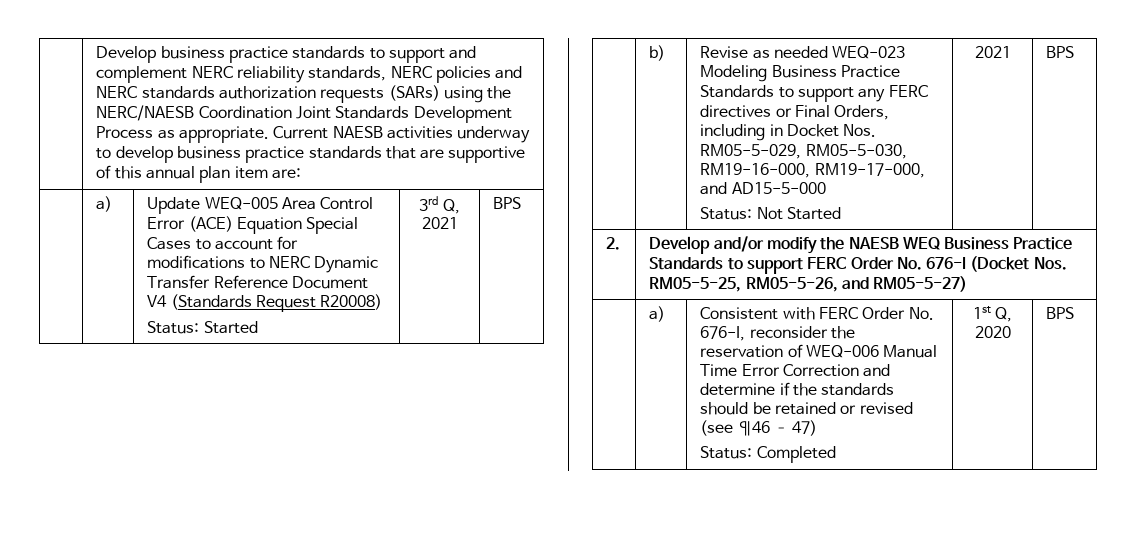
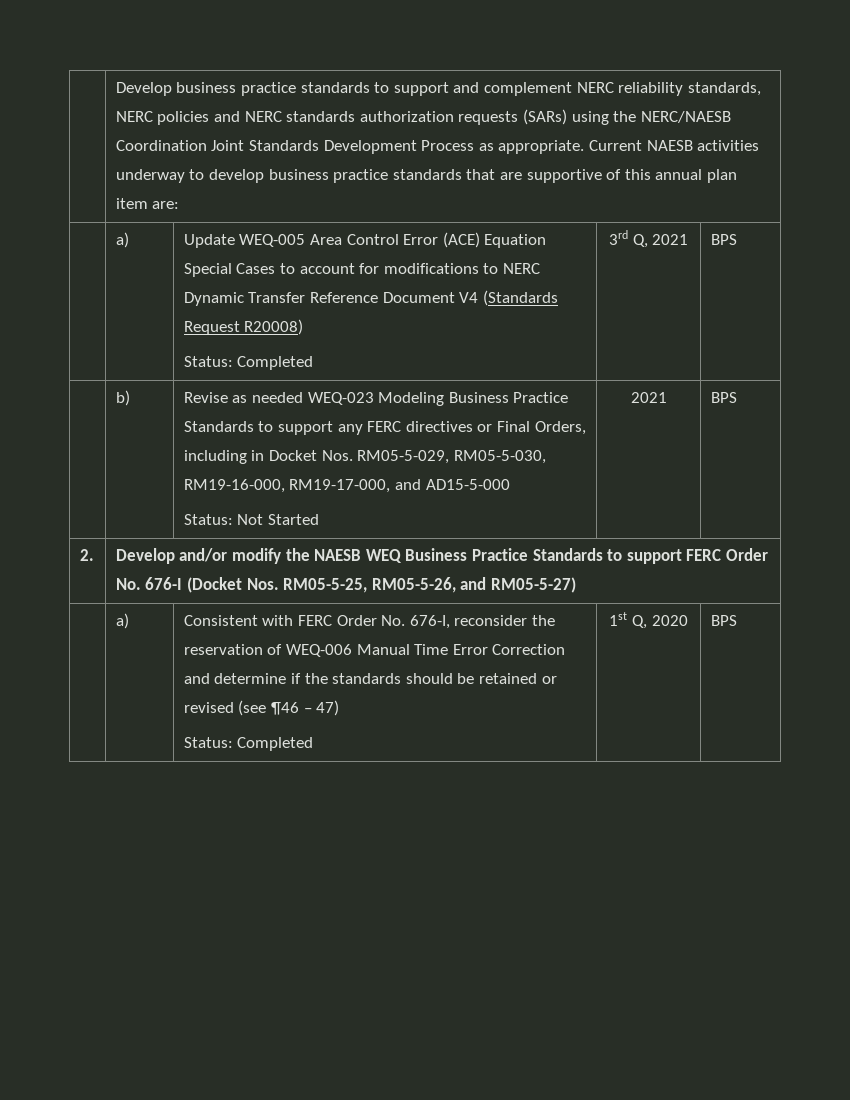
  | a) | Update WEQ-005 Area Control Error (ACE) Equation Special Cases to account for modifications to NERC Dynamic Transfer Reference Document V4 (Standards Request R20008)
- Status: Started | 3rd Q, 2021 | BPS
+ Status: Completed | 3rd Q, 2021 | BPS

